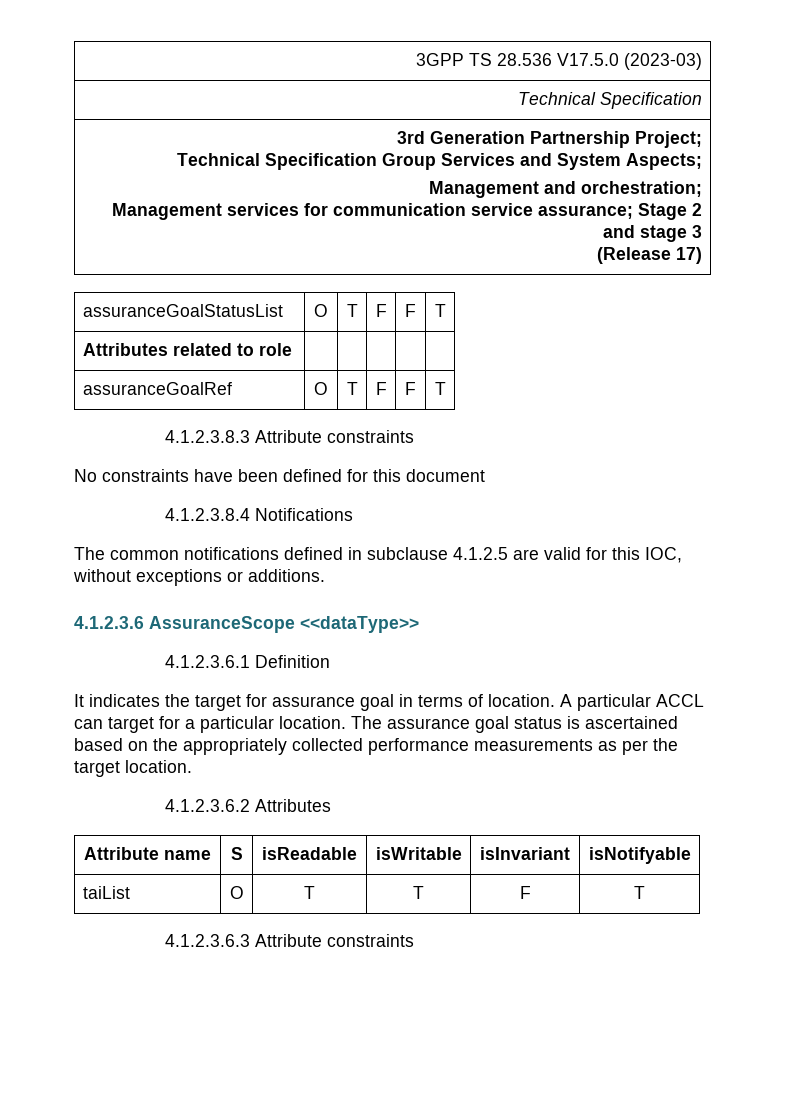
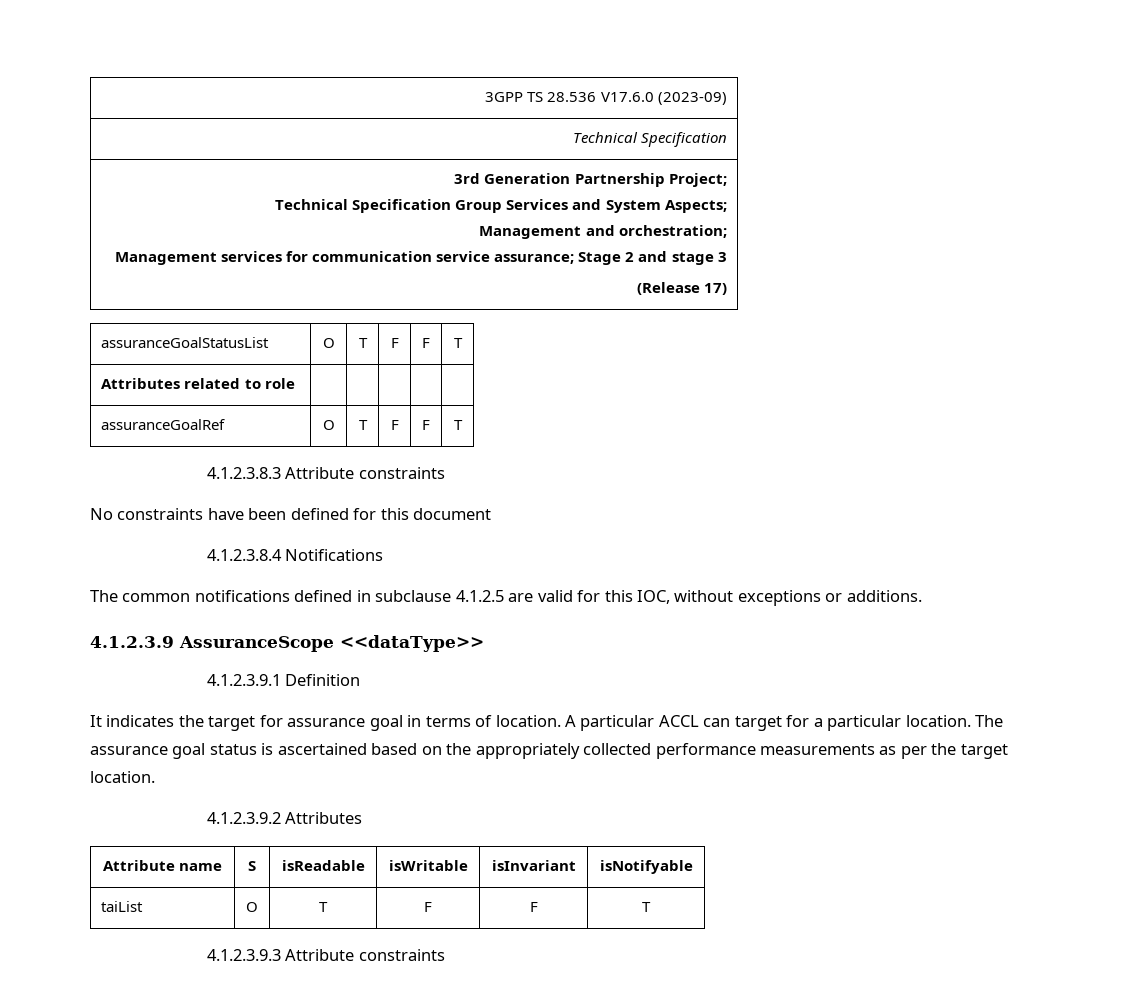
- 3GPP TS 28.536 V17.5.0 (2023-03)
+ 3GPP TS 28.536 V17.6.0 (2023-09)
- 4.1.2.3.6 AssuranceScope <<dataType>>
+ 4.1.2.3.9 AssuranceScope <<dataType>>
- 4.1.2.3.6.1 Definition
+ 4.1.2.3.9.1 Definition
- 4.1.2.3.6.2 Attributes
+ 4.1.2.3.9.2 Attributes
- taiList | O | T | T | F | T
- 4.1.2.3.6.3 Attribute constraints
+ taiList | O | T | F | F | T
+ 4.1.2.3.9.3 Attribute constraints

